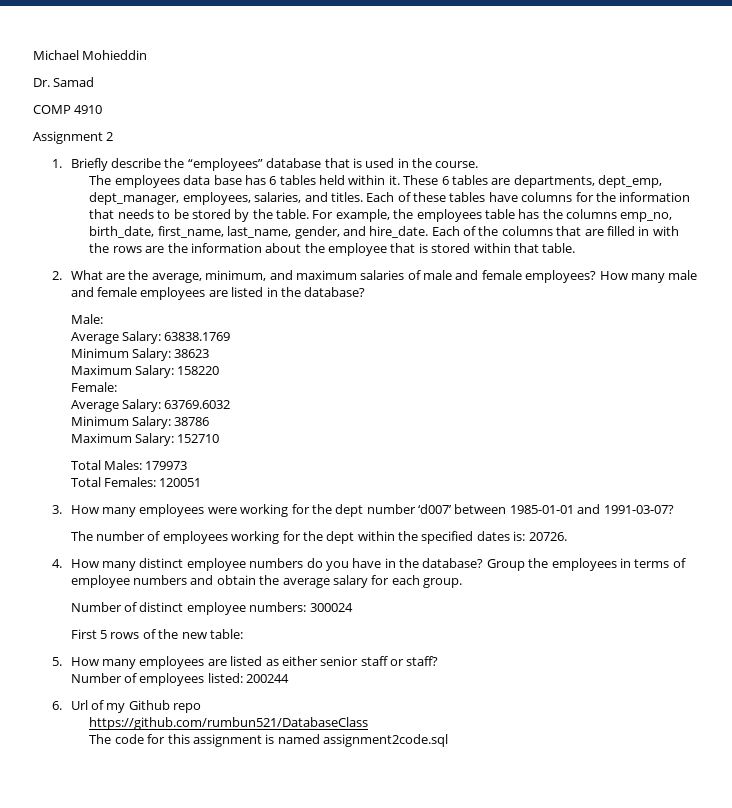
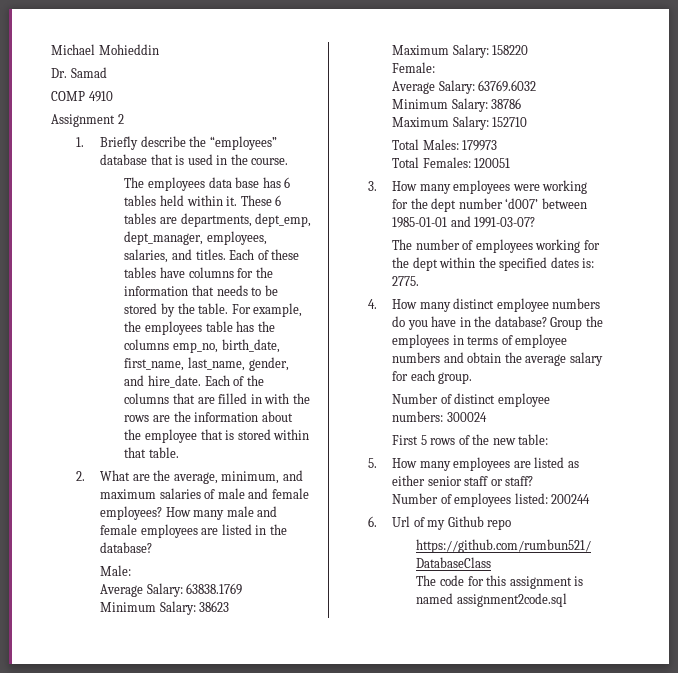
- The number of employees working for the dept within the specified dates is: 20726.
+ The number of employees working for the dept within the specified dates is: 2775.

